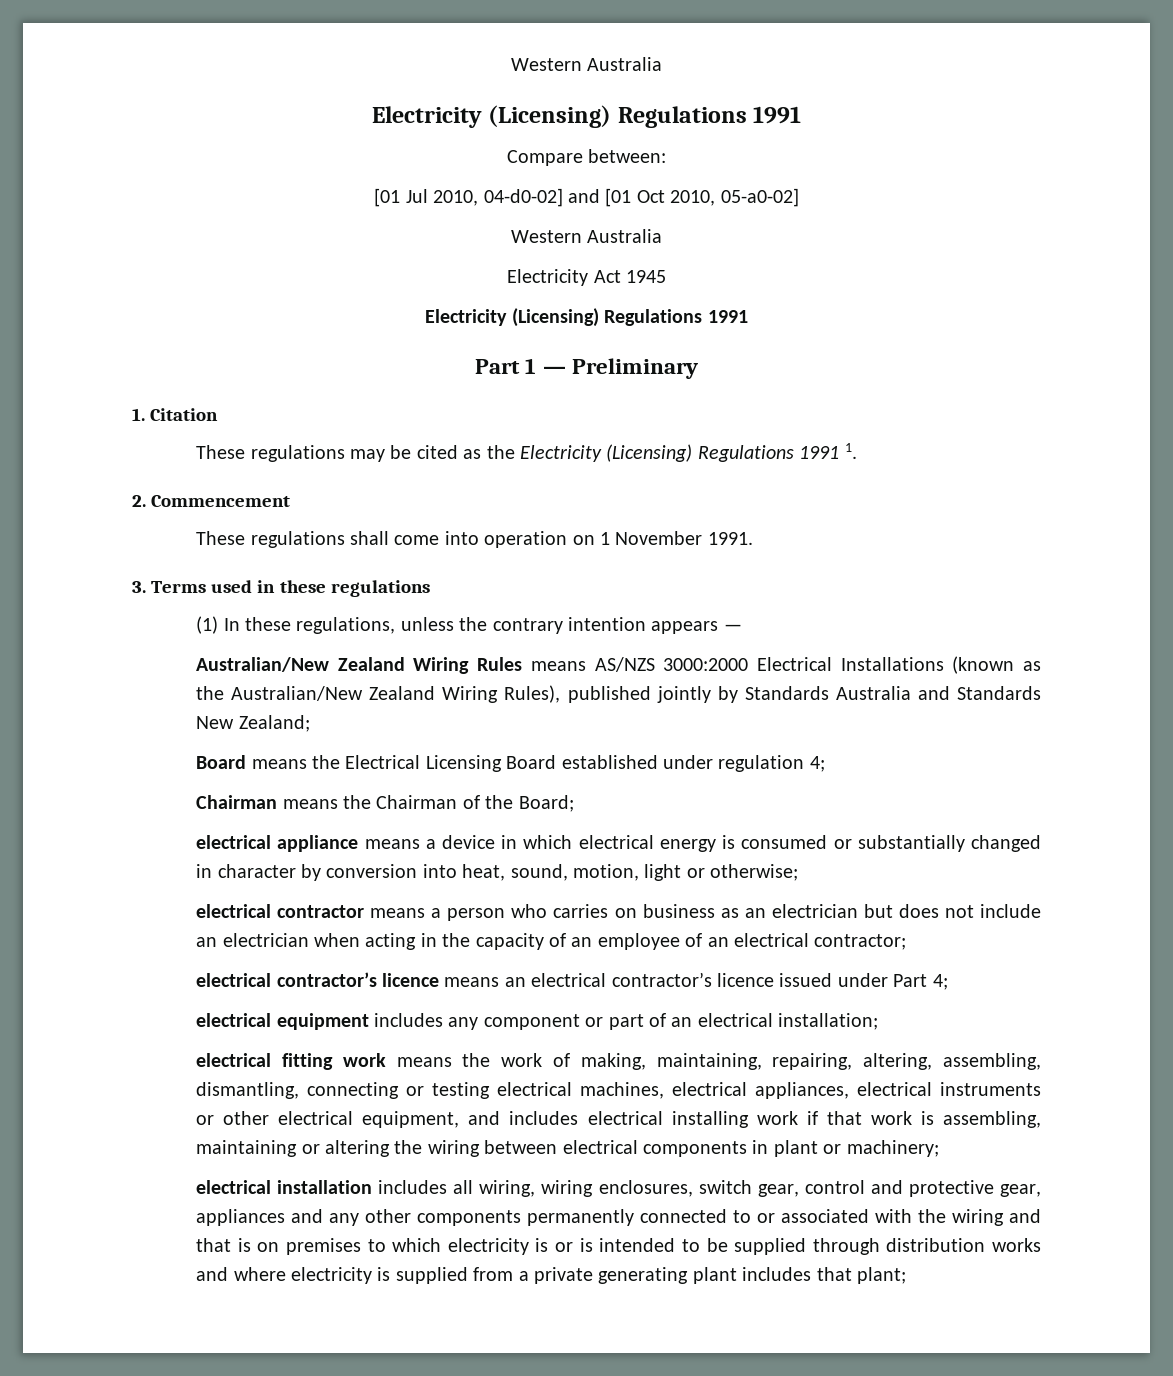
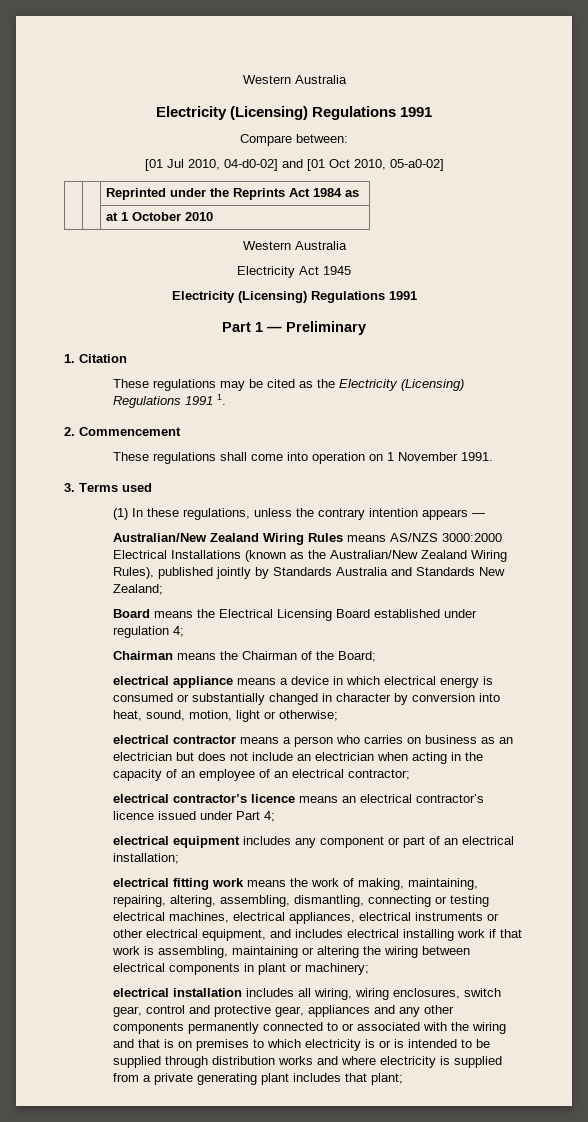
+ | | Reprinted under the Reprints Act 1984 as
+ | | at 1 October 2010
- 3. Terms used in these regulations
+ 3. Terms used

